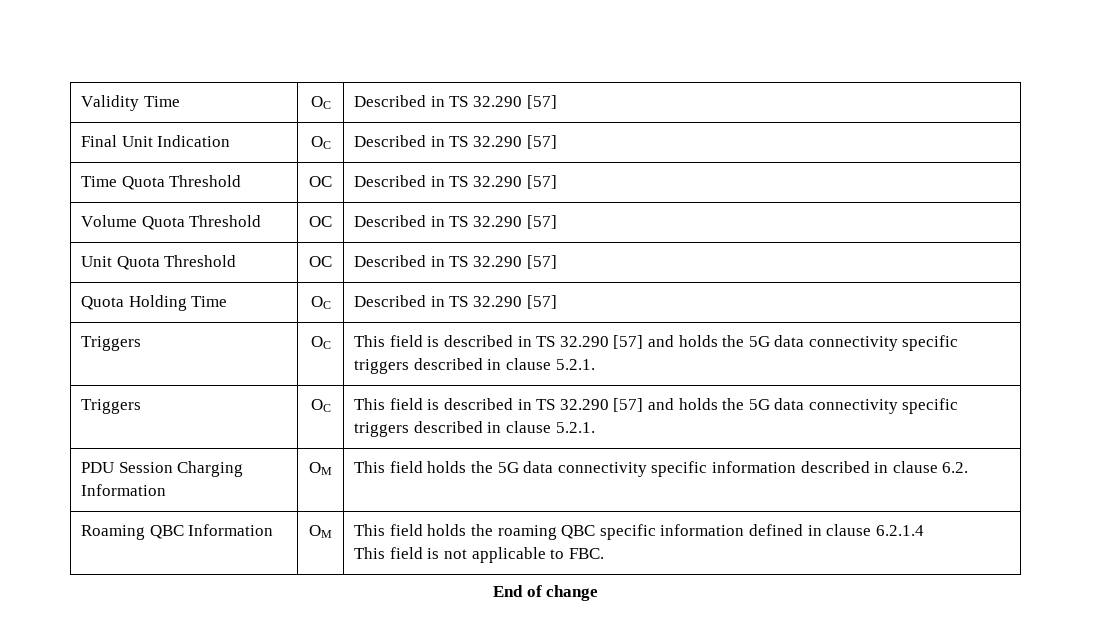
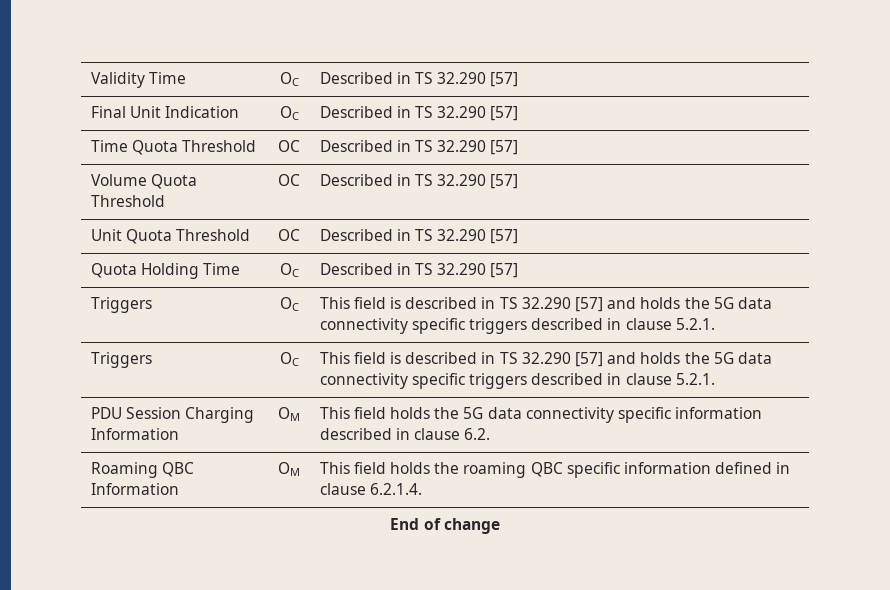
- Roaming QBC Information | OM | This field holds the roaming QBC specific information defined in clause 6.2.1.4
- This field is not applicable to FBC.
+ Roaming QBC Information | OM | This field holds the roaming QBC specific information defined in clause 6.2.1.4.

